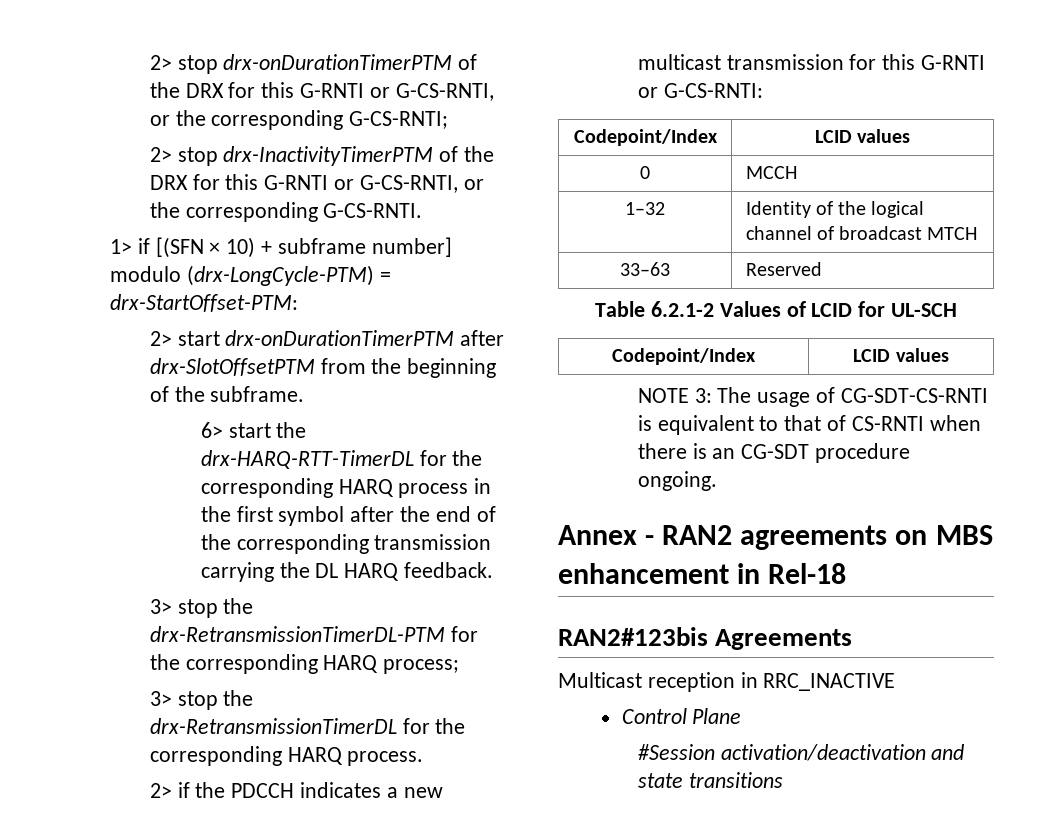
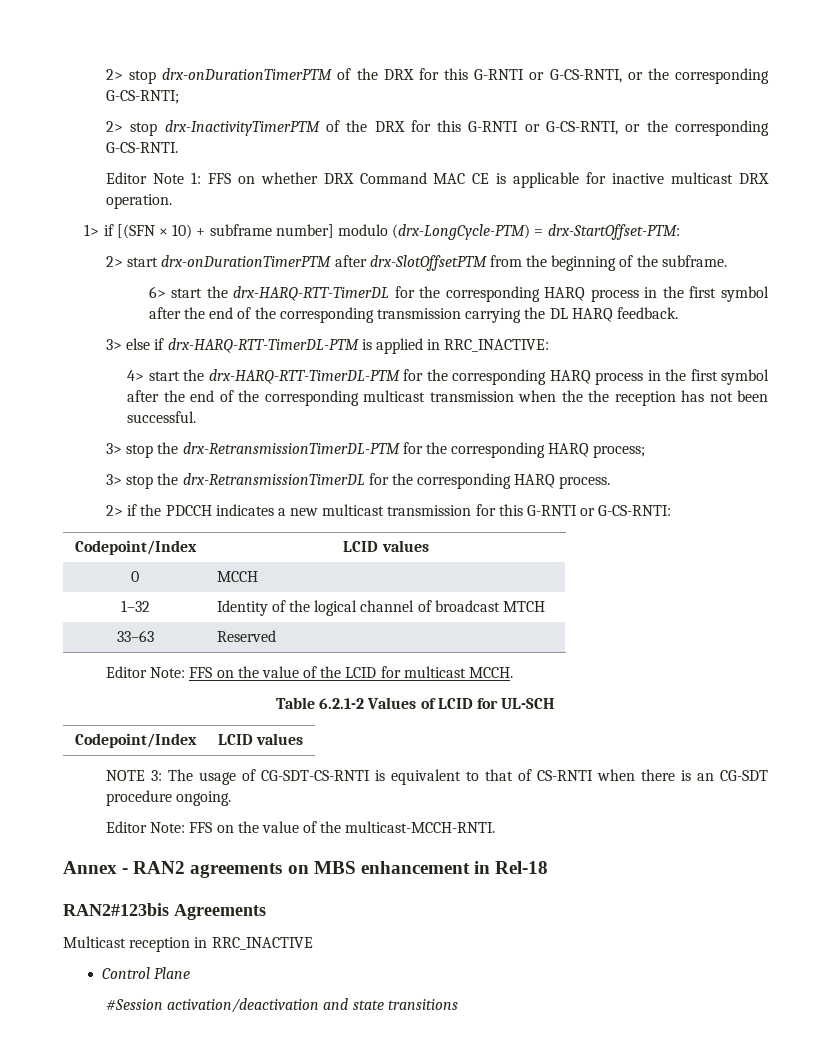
+ Editor Note 1: FFS on whether DRX Command MAC CE is applicable for inactive multicast DRX operation.
+ 3> else if drx-HARQ-RTT-TimerDL-PTM is applied in RRC_INACTIVE:
+ 4> start the drx-HARQ-RTT-TimerDL-PTM for the corresponding HARQ process in the first symbol after the end of the corresponding multicast transmission when the the reception has not been successful.
+ Editor Note: FFS on the value of the LCID for multicast MCCH.
+ Editor Note: FFS on the value of the multicast-MCCH-RNTI.

